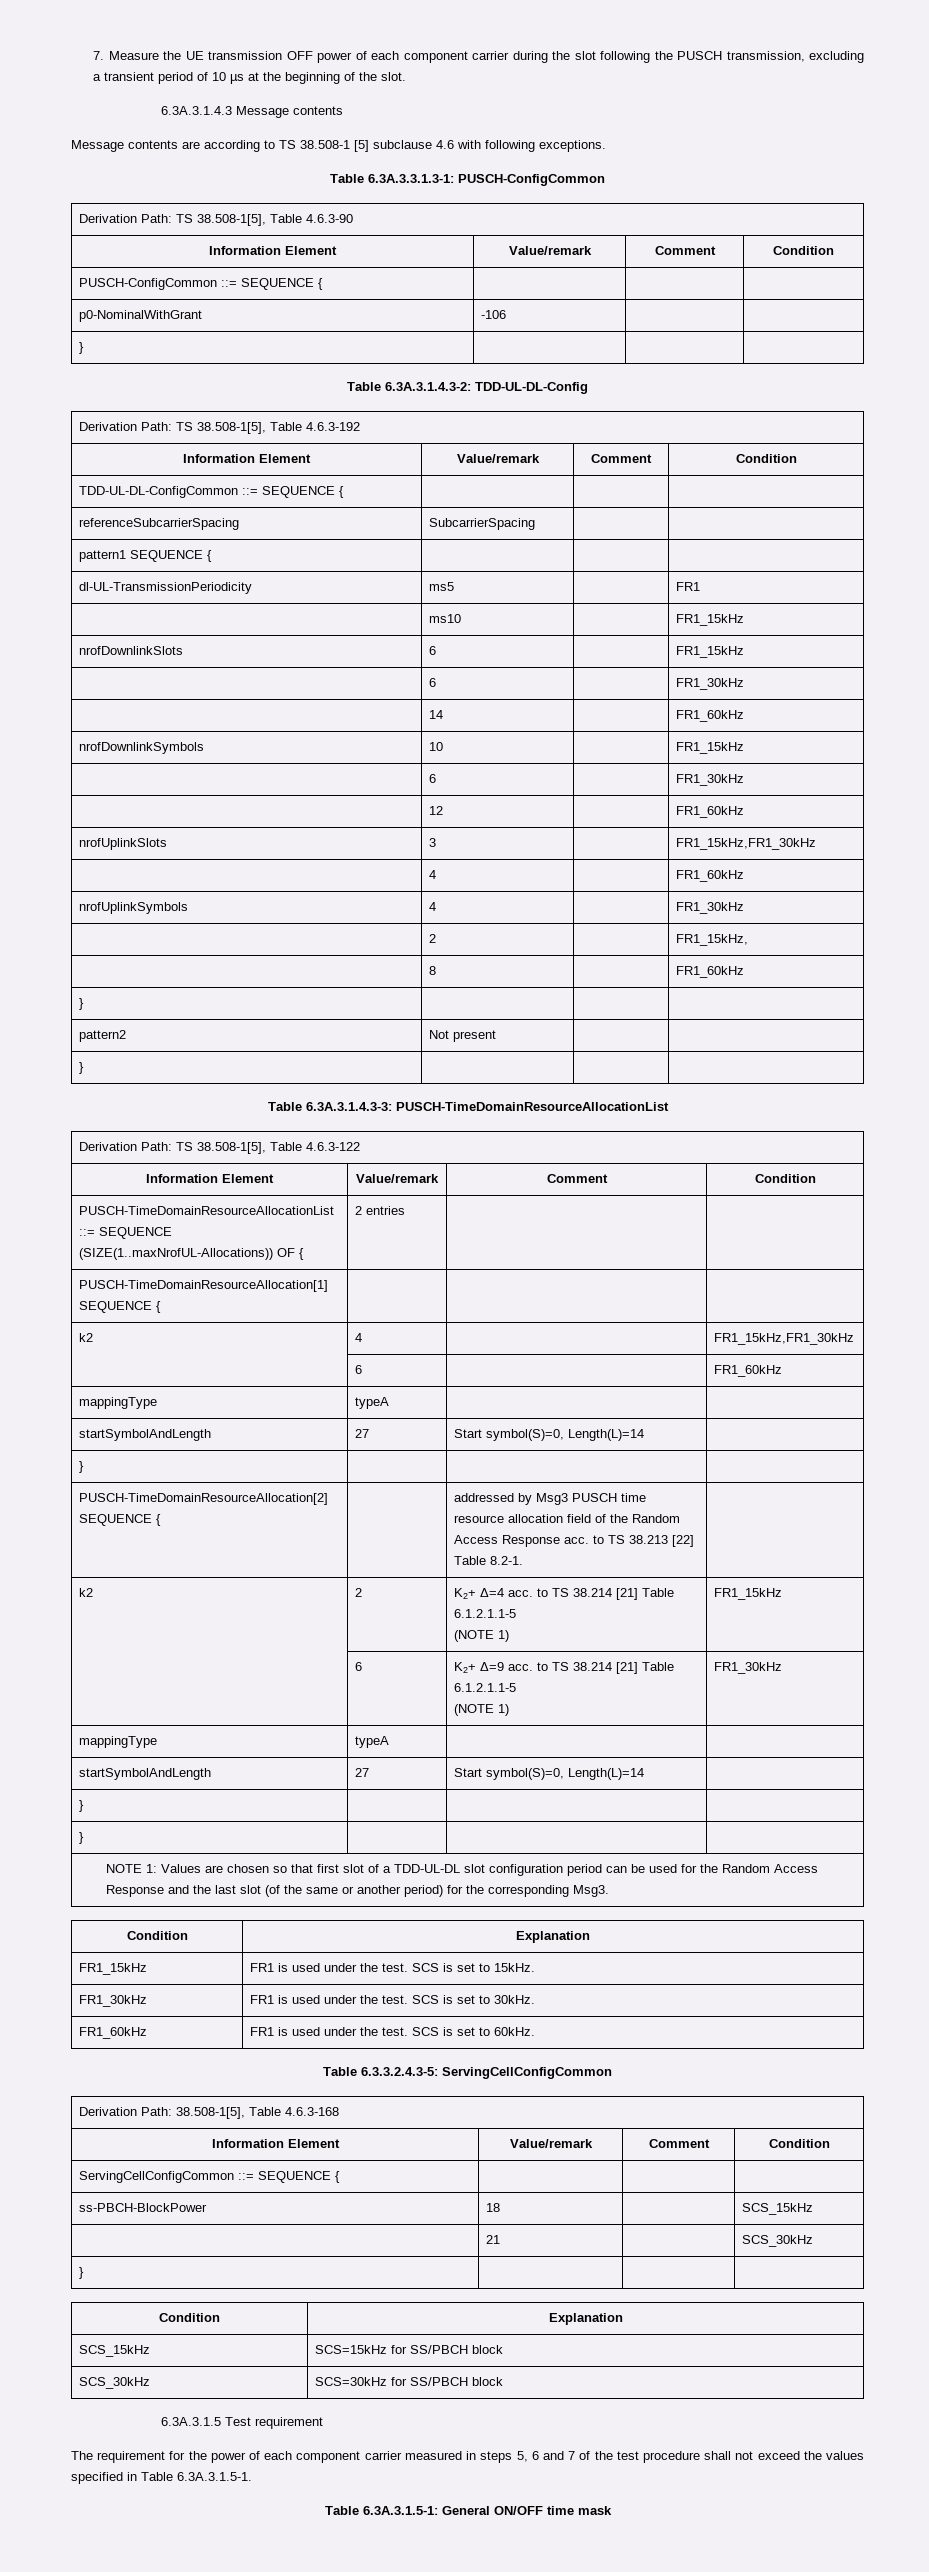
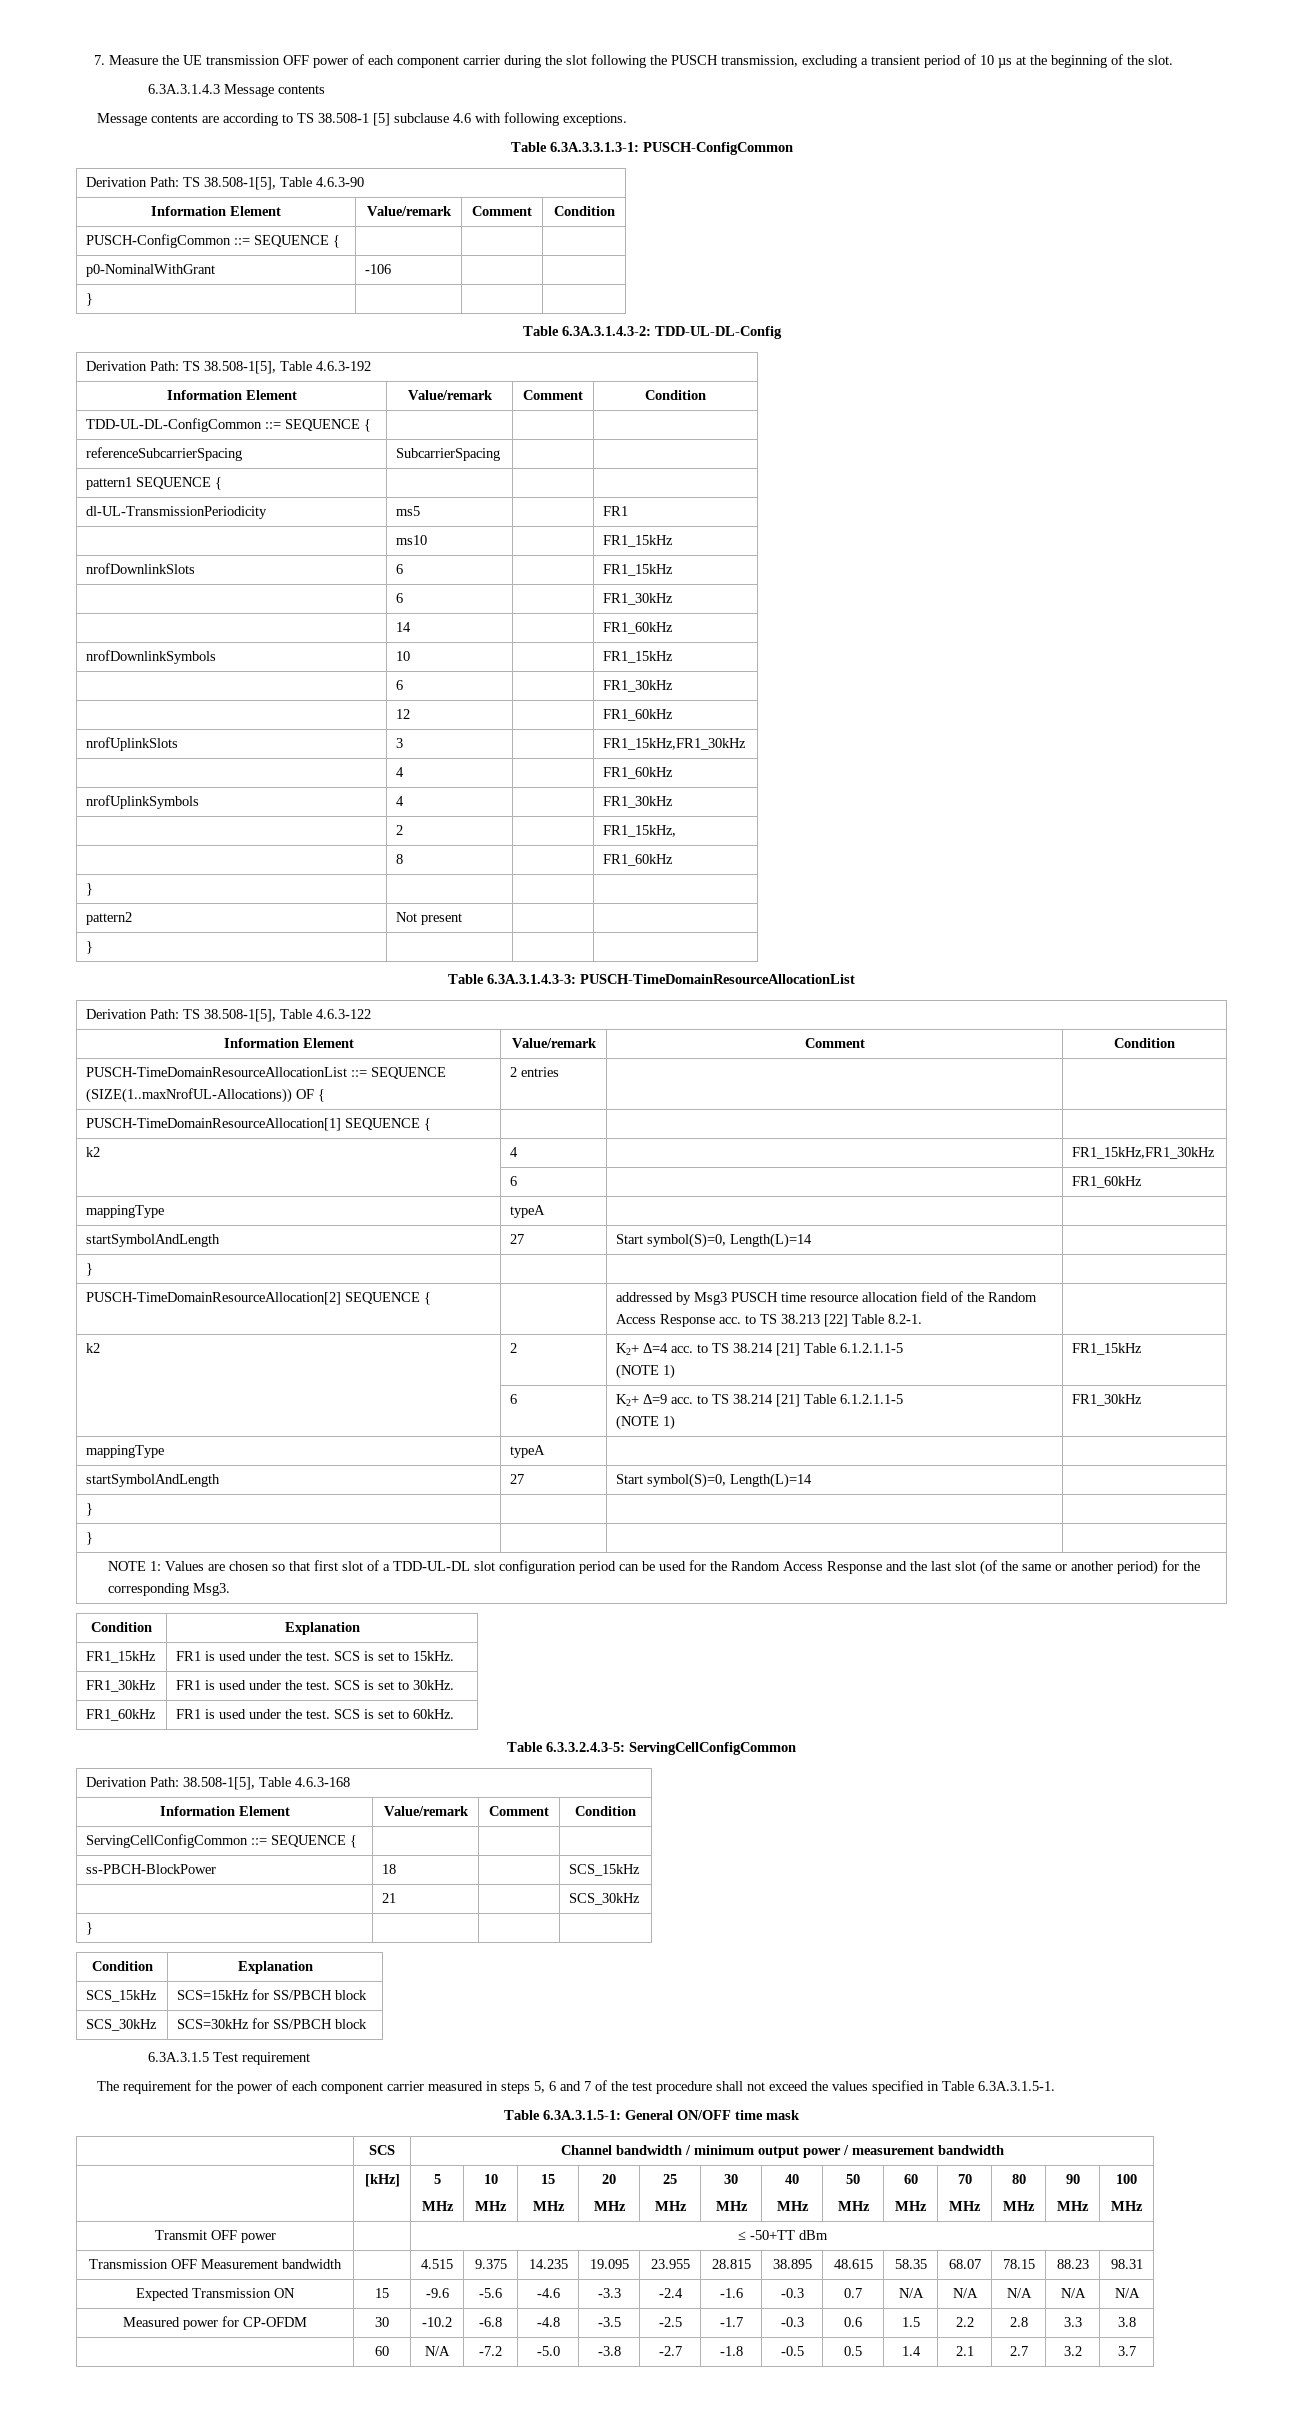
+ | SCS | Channel bandwidth / minimum output power / measurement bandwidth
+ | [kHz] | 5
+ MHz | 10
+ MHz | 15
+ MHz | 20
+ MHz | 25
+ MHz | 30
+ MHz | 40
+ MHz | 50
+ MHz | 60
+ MHz | 70
+ MHz | 80
+ MHz | 90
+ MHz | 100
+ MHz
+ Transmit OFF power | | ≤ -50+TT dBm
+ Transmission OFF Measurement bandwidth | | 4.515 | 9.375 | 14.235 | 19.095 | 23.955 | 28.815 | 38.895 | 48.615 | 58.35 | 68.07 | 78.15 | 88.23 | 98.31
+ Expected Transmission ON | 15 | -9.6 | -5.6 | -4.6 | -3.3 | -2.4 | -1.6 | -0.3 | 0.7 | N/A | N/A | N/A | N/A | N/A
+ Measured power for CP-OFDM | 30 | -10.2 | -6.8 | -4.8 | -3.5 | -2.5 | -1.7 | -0.3 | 0.6 | 1.5 | 2.2 | 2.8 | 3.3 | 3.8
+ | 60 | N/A | -7.2 | -5.0 | -3.8 | -2.7 | -1.8 | -0.5 | 0.5 | 1.4 | 2.1 | 2.7 | 3.2 | 3.7

